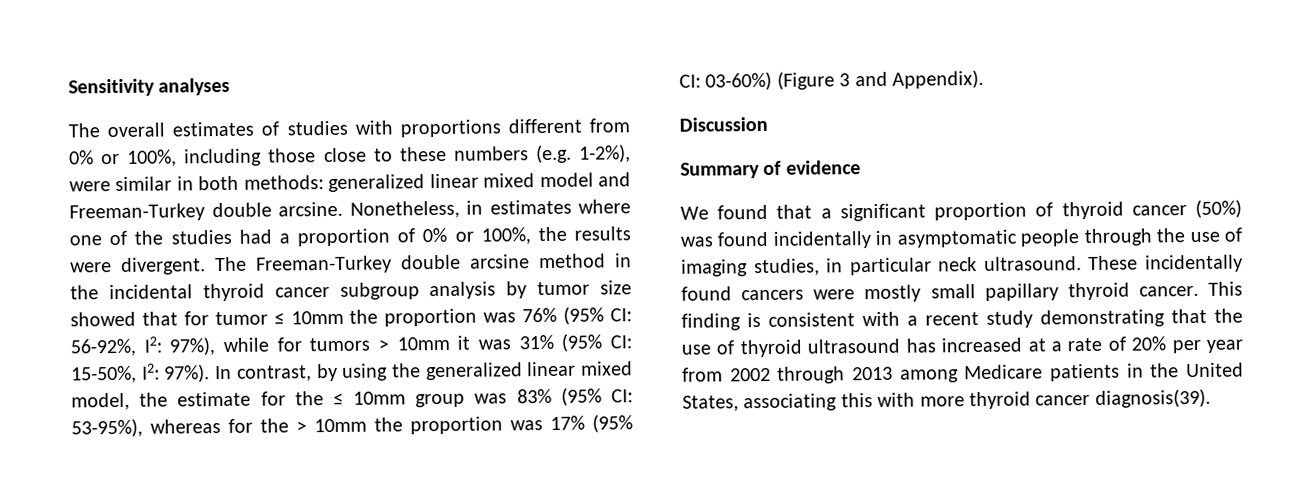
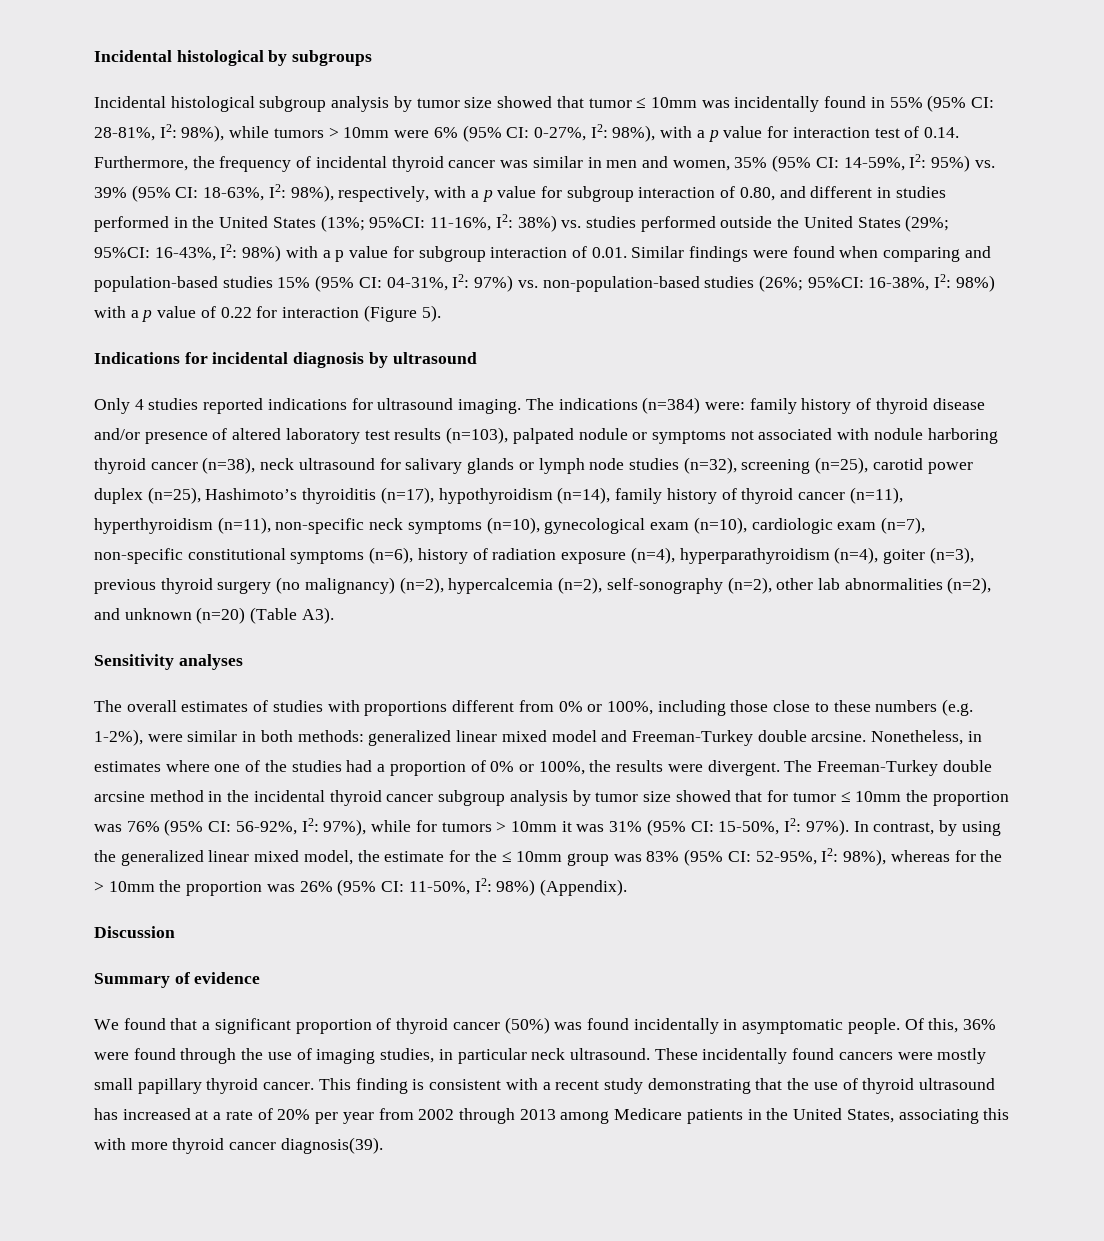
+ Incidental histological by subgroups
+ Incidental histological subgroup analysis by tumor size showed that tumor ≤ 10mm was incidentally found in 55% (95% CI: 28-81%, I2: 98%), while tumors > 10mm were 6% (95% CI: 0-27%, I2: 98%), with a p value for interaction test of 0.14. Furthermore, the frequency of incidental thyroid cancer was similar in men and women, 35% (95% CI: 14-59%, I2: 95%) vs. 39% (95% CI: 18-63%, I2: 98%), respectively, with a p value for subgroup interaction of 0.80, and different in studies performed in the United States (13%; 95%CI: 11-16%, I2: 38%) vs. studies performed outside the United States (29%; 95%CI: 16-43%, I2: 98%) with a p value for subgroup interaction of 0.01. Similar findings were found when comparing and population-based studies 15% (95% CI: 04-31%, I2: 97%) vs. non-population-based studies (26%; 95%CI: 16-38%, I2: 98%) with a p value of 0.22 for interaction (Figure 5).
+ Indications for incidental diagnosis by ultrasound
+ Only 4 studies reported indications for ultrasound imaging. The indications (n=384) were: family history of thyroid disease and/or presence of altered laboratory test results (n=103), palpated nodule or symptoms not associated with nodule harboring thyroid cancer (n=38), neck ultrasound for salivary glands or lymph node studies (n=32), screening (n=25), carotid power duplex (n=25), Hashimoto’s thyroiditis (n=17), hypothyroidism (n=14), family history of thyroid cancer (n=11), hyperthyroidism (n=11), non-specific neck symptoms (n=10), gynecological exam (n=10), cardiologic exam (n=7), non-specific constitutional symptoms (n=6), history of radiation exposure (n=4), hyperparathyroidism (n=4), goiter (n=3), previous thyroid surgery (no malignancy) (n=2), hypercalcemia (n=2), self-sonography (n=2), other lab abnormalities (n=2), and unknown (n=20) (Table A3).
- In contrast, by using the generalized linear mixed model, the estimate for the ≤ 10mm group was 83% (95% CI: 53-95%), whereas for the > 10mm the proportion was 17% (95% CI: 03-60%) (Figure 3 and Appendix).
+ In contrast, by using the generalized linear mixed model, the estimate for the ≤ 10mm group was 83% (95% CI: 52-95%, I2: 98%), whereas for the > 10mm the proportion was 26% (95% CI: 11-50%, I2: 98%) (Appendix).
- We found that a significant proportion of thyroid cancer (50%) was found incidentally in asymptomatic people through the use of imaging studies, in particular neck ultrasound.
+ We found that a significant proportion of thyroid cancer (50%) was found incidentally in asymptomatic people. Of this, 36% were found through the use of imaging studies, in particular neck ultrasound.

